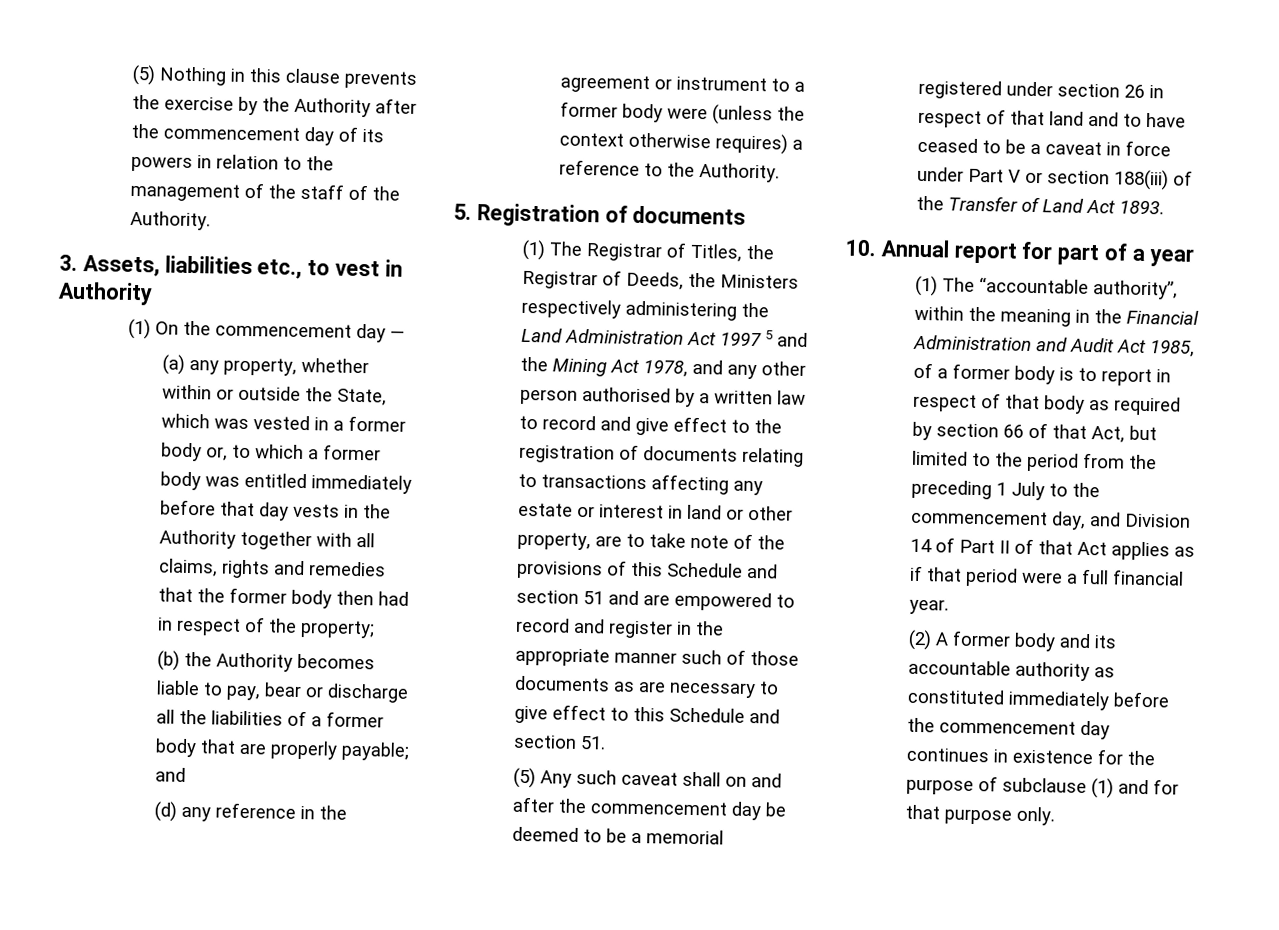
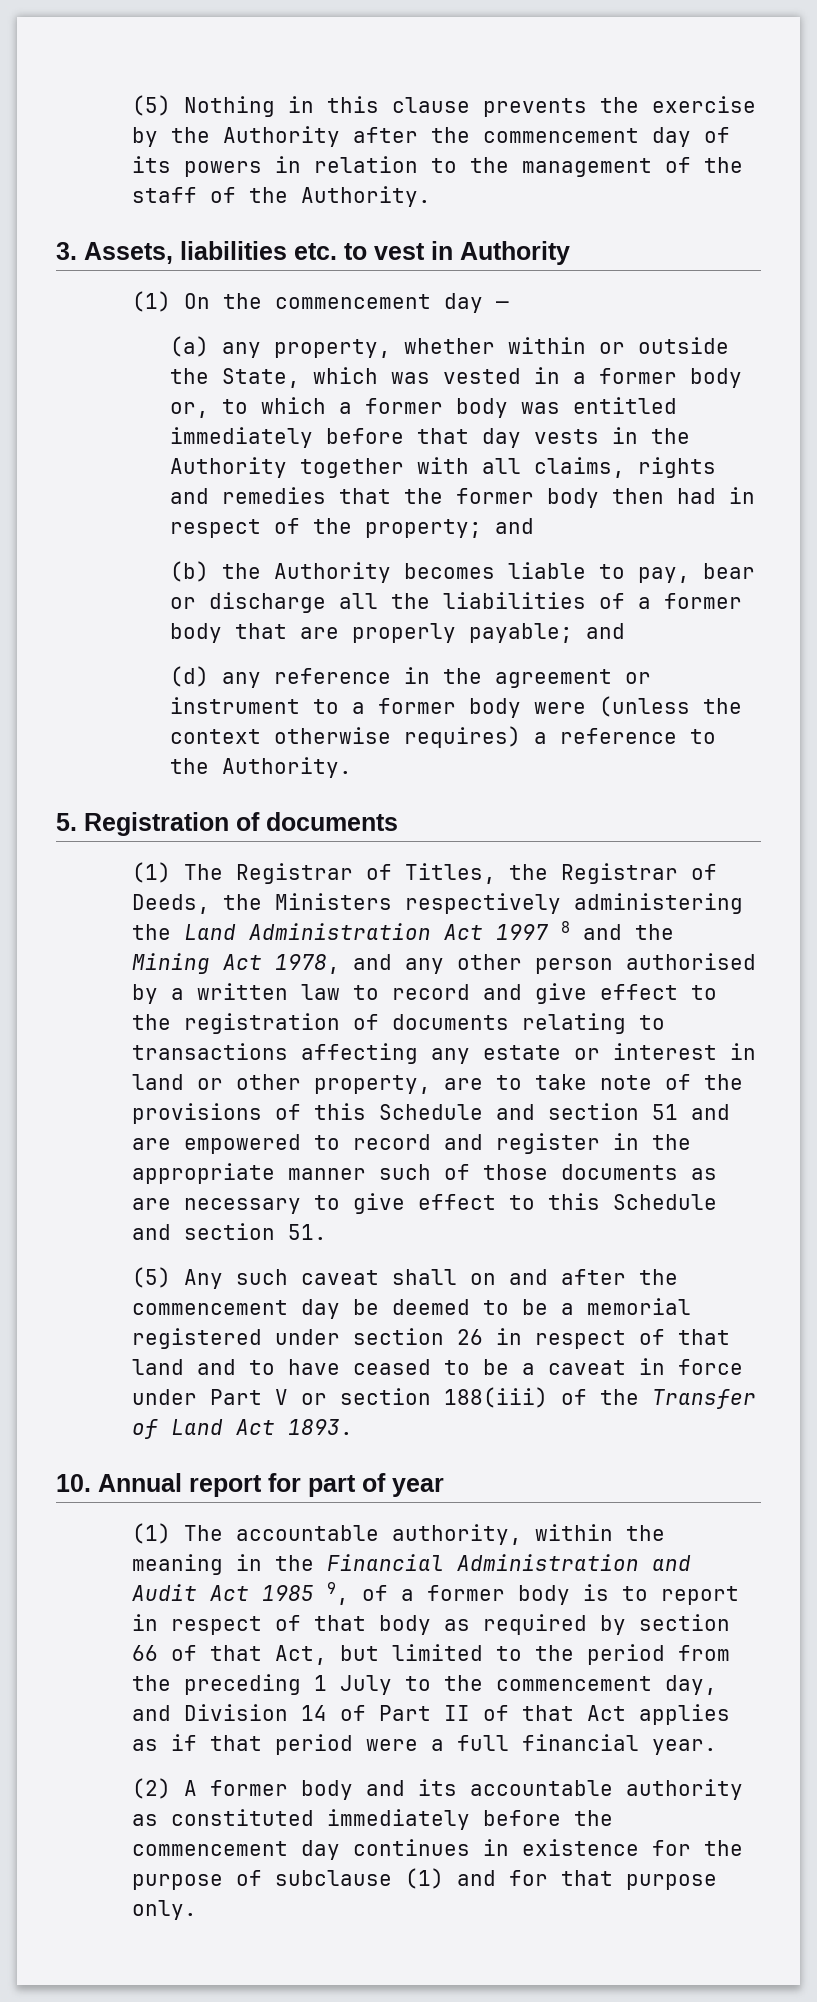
- 3. Assets, liabilities etc., to vest in Authority
+ 3. Assets, liabilities etc. to vest in Authority
- (a) any property, whether within or outside the State, which was vested in a former body or, to which a former body was entitled immediately before that day vests in the Authority together with all claims, rights and remedies that the former body then had in respect of the property;
+ (a) any property, whether within or outside the State, which was vested in a former body or, to which a former body was entitled immediately before that day vests in the Authority together with all claims, rights and remedies that the former body then had in respect of the property; and
- (1) The Registrar of Titles, the Registrar of Deeds, the Ministers respectively administering the Land Administration Act 1997 5 and the Mining Act 1978, and any other person authorised by a written law to record and give effect to the registration of documents relating to transactions affecting any estate or interest in land or other property, are to take note of the provisions of this Schedule and section 51 and are empowered to record and register in the appropriate manner such of those documents as are necessary to give effect to this Schedule and section 51.
+ (1) The Registrar of Titles, the Registrar of Deeds, the Ministers respectively administering the Land Administration Act 1997 8 and the Mining Act 1978, and any other person authorised by a written law to record and give effect to the registration of documents relating to transactions affecting any estate or interest in land or other property, are to take note of the provisions of this Schedule and section 51 and are empowered to record and register in the appropriate manner such of those documents as are necessary to give effect to this Schedule and section 51.
- 10. Annual report for part of a year
+ 10. Annual report for part of year
- (1) The “accountable authority”, within the meaning in the Financial Administration and Audit Act 1985, of a former body is to report in respect of that body as required by section 66 of that Act, but limited to the period from the preceding 1 July to the commencement day, and Division 14 of Part II of that Act applies as if that period were a full financial year.
+ (1) The accountable authority, within the meaning in the Financial Administration and Audit Act 1985 9, of a former body is to report in respect of that body as required by section 66 of that Act, but limited to the period from the preceding 1 July to the commencement day, and Division 14 of Part II of that Act applies as if that period were a full financial year.

